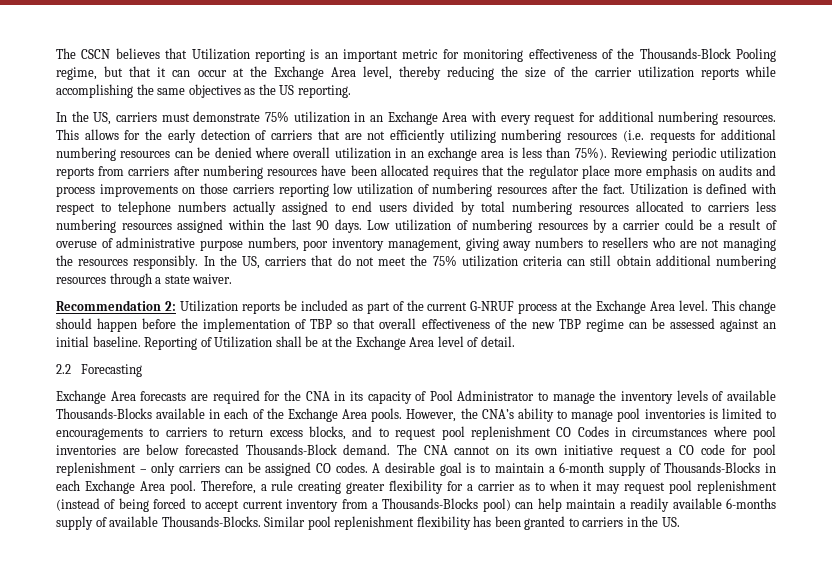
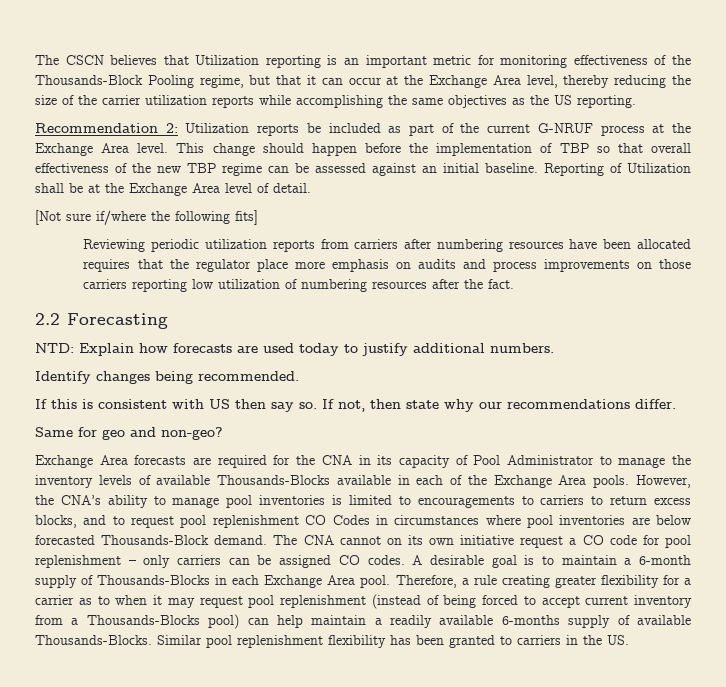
- In the US, carriers must demonstrate 75% utilization in an Exchange Area with every request for additional numbering resources. This allows for the early detection of carriers that are not efficiently utilizing numbering resources (i.e. requests for additional numbering resources can be denied where overall utilization in an exchange area is less than 75%). Reviewing periodic utilization reports from carriers after numbering resources have been allocated requires that the regulator place more emphasis on audits and process improvements on those carriers reporting low utilization of numbering resources after the fact. Utilization is defined with respect to telephone numbers actually assigned to end users divided by total numbering resources allocated to carriers less numbering resources assigned within the last 90 days. Low utilization of numbering resources by a carrier could be a result of overuse of administrative purpose numbers, poor inventory management, giving away numbers to resellers who are not managing the resources responsibly. In the US, carriers that do not meet the 75% utilization criteria can still obtain additional numbering resources through a state waiver.
+ [Not sure if/where the following fits]
+ Reviewing periodic utilization reports from carriers after numbering resources have been allocated requires that the regulator place more emphasis on audits and process improvements on those carriers reporting low utilization of numbering resources after the fact.
  2.2 Forecasting
+ NTD: Explain how forecasts are used today to justify additional numbers.
+ Identify changes being recommended.
+ If this is consistent with US then say so. If not, then state why our recommendations differ.
+ Same for geo and non-geo?

